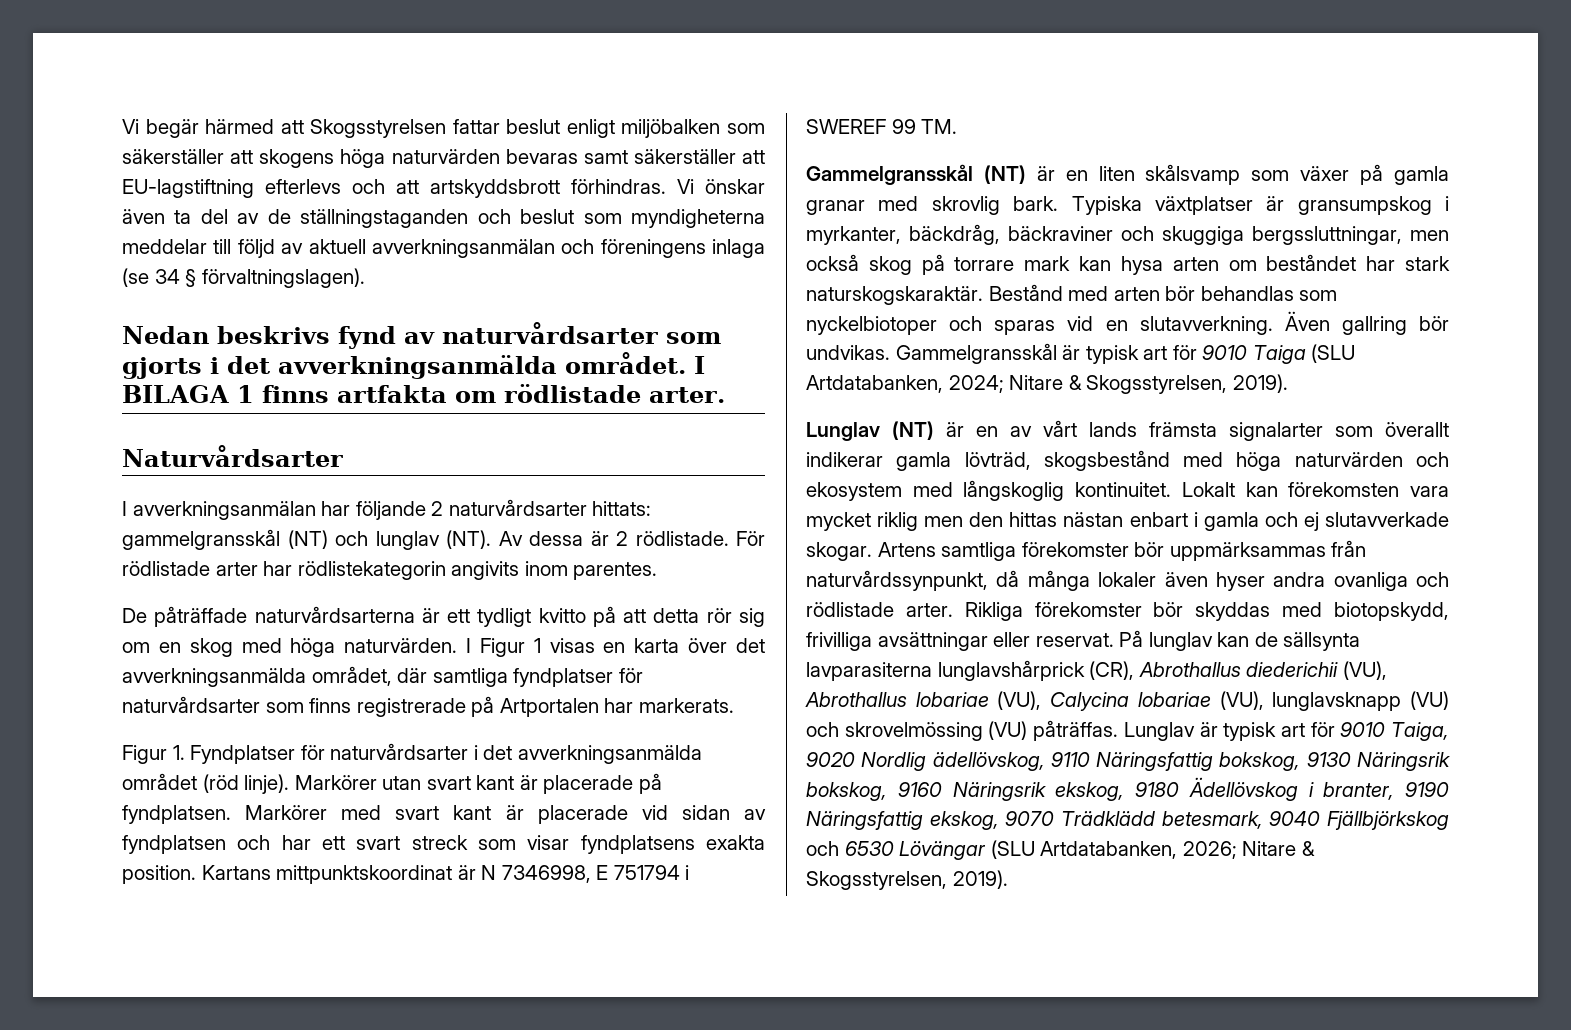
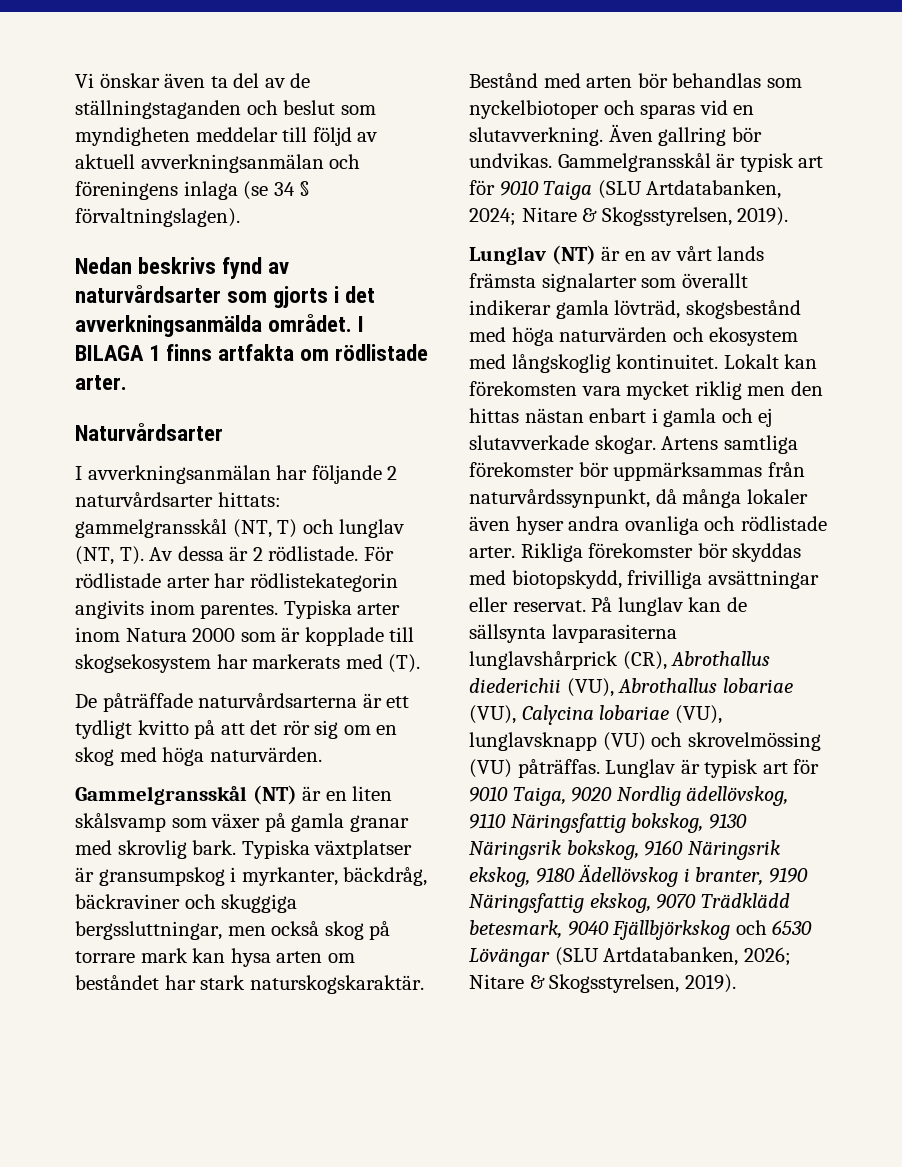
- Vi begär härmed att Skogsstyrelsen fattar beslut enligt miljöbalken som säkerställer att skogens höga naturvärden bevaras samt säkerställer att EU-lagstiftning efterlevs och att artskyddsbrott förhindras. Vi önskar även ta del av de ställningstaganden och beslut som myndigheterna meddelar till följd av aktuell avverkningsanmälan och föreningens inlaga (se 34 § förvaltningslagen).
+ Vi önskar även ta del av de ställningstaganden och beslut som myndigheten meddelar till följd av aktuell avverkningsanmälan och föreningens inlaga (se 34 § förvaltningslagen).
- I avverkningsanmälan har följande 2 naturvårdsarter hittats: gammelgransskål (NT) och lunglav (NT). Av dessa är 2 rödlistade.
+ I avverkningsanmälan har följande 2 naturvårdsarter hittats: gammelgransskål (NT, T) och lunglav (NT, T). Av dessa är 2 rödlistade.
+ Typiska arter inom Natura 2000 som är kopplade till skogsekosystem har markerats med (T).
- De påträffade naturvårdsarterna är ett tydligt kvitto på att detta rör sig om en skog med höga naturvärden. I Figur 1 visas en karta över det avverkningsanmälda området, där samtliga fyndplatser för naturvårdsarter som finns registrerade på Artportalen har markerats.
- Figur 1. Fyndplatser för naturvårdsarter i det avverkningsanmälda området (röd linje). Markörer utan svart kant är placerade på fyndplatsen. Markörer med svart kant är placerade vid sidan av fyndplatsen och har ett svart streck som visar fyndplatsens exakta position. Kartans mittpunktskoordinat är N 7346998, E 751794 i SWEREF 99 TM.
+ De påträffade naturvårdsarterna är ett tydligt kvitto på att det rör sig om en skog med höga naturvärden.

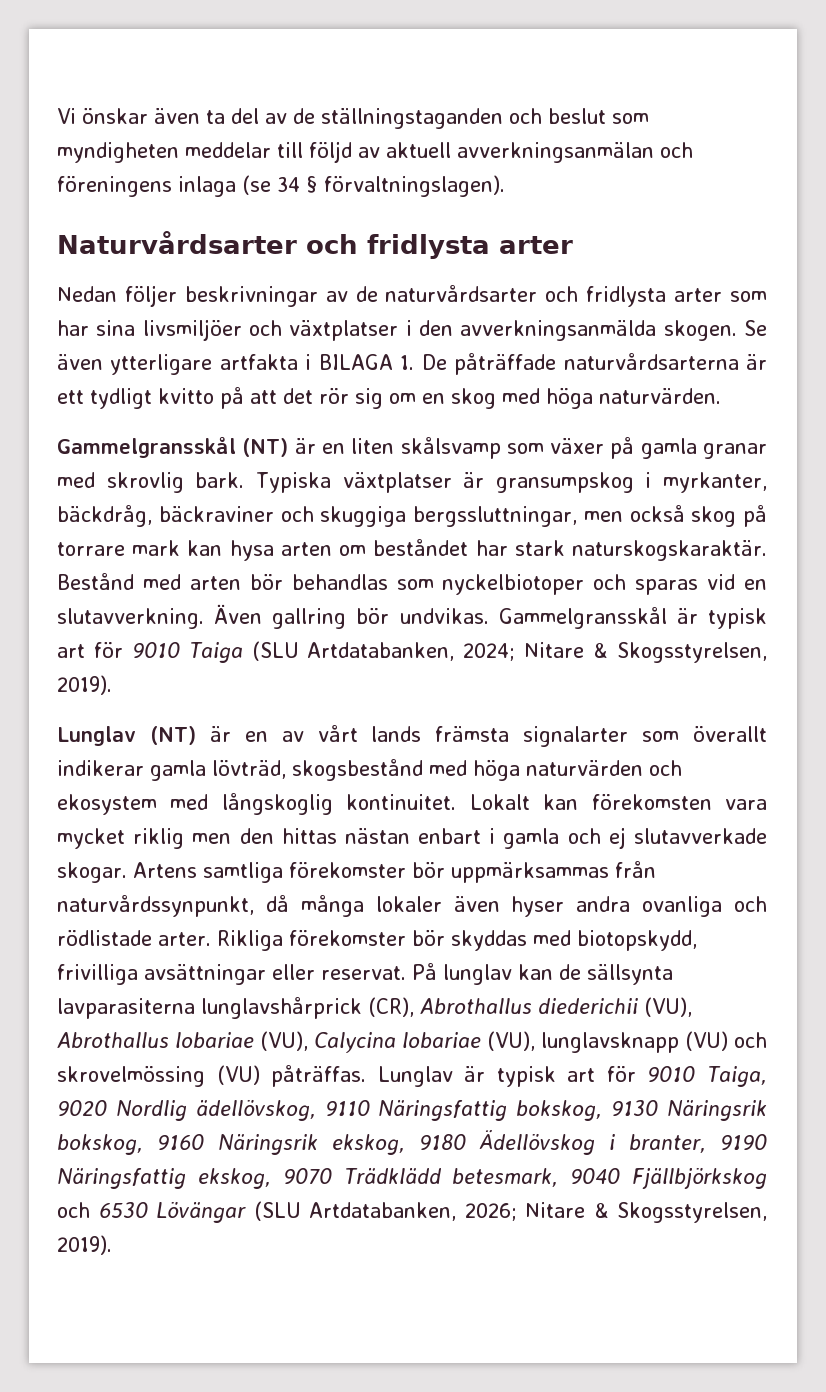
- Nedan beskrivs fynd av naturvårdsarter som gjorts i det avverkningsanmälda området. I BILAGA 1 finns artfakta om rödlistade arter.
- Naturvårdsarter
- I avverkningsanmälan har följande 2 naturvårdsarter hittats: gammelgransskål (NT, T) och lunglav (NT, T). Av dessa är 2 rödlistade. För rödlistade arter har rödlistekategorin angivits inom parentes. Typiska arter inom Natura 2000 som är kopplade till skogsekosystem har markerats med (T).
- De påträffade naturvårdsarterna är ett tydligt kvitto på att det rör sig om en skog med höga naturvärden.
+ Naturvårdsarter och fridlysta arter
+ Nedan följer beskrivningar av de naturvårdsarter och fridlysta arter som har sina livsmiljöer och växtplatser i den avverkningsanmälda skogen. Se även ytterligare artfakta i BILAGA 1. De påträffade naturvårdsarterna är ett tydligt kvitto på att det rör sig om en skog med höga naturvärden.

